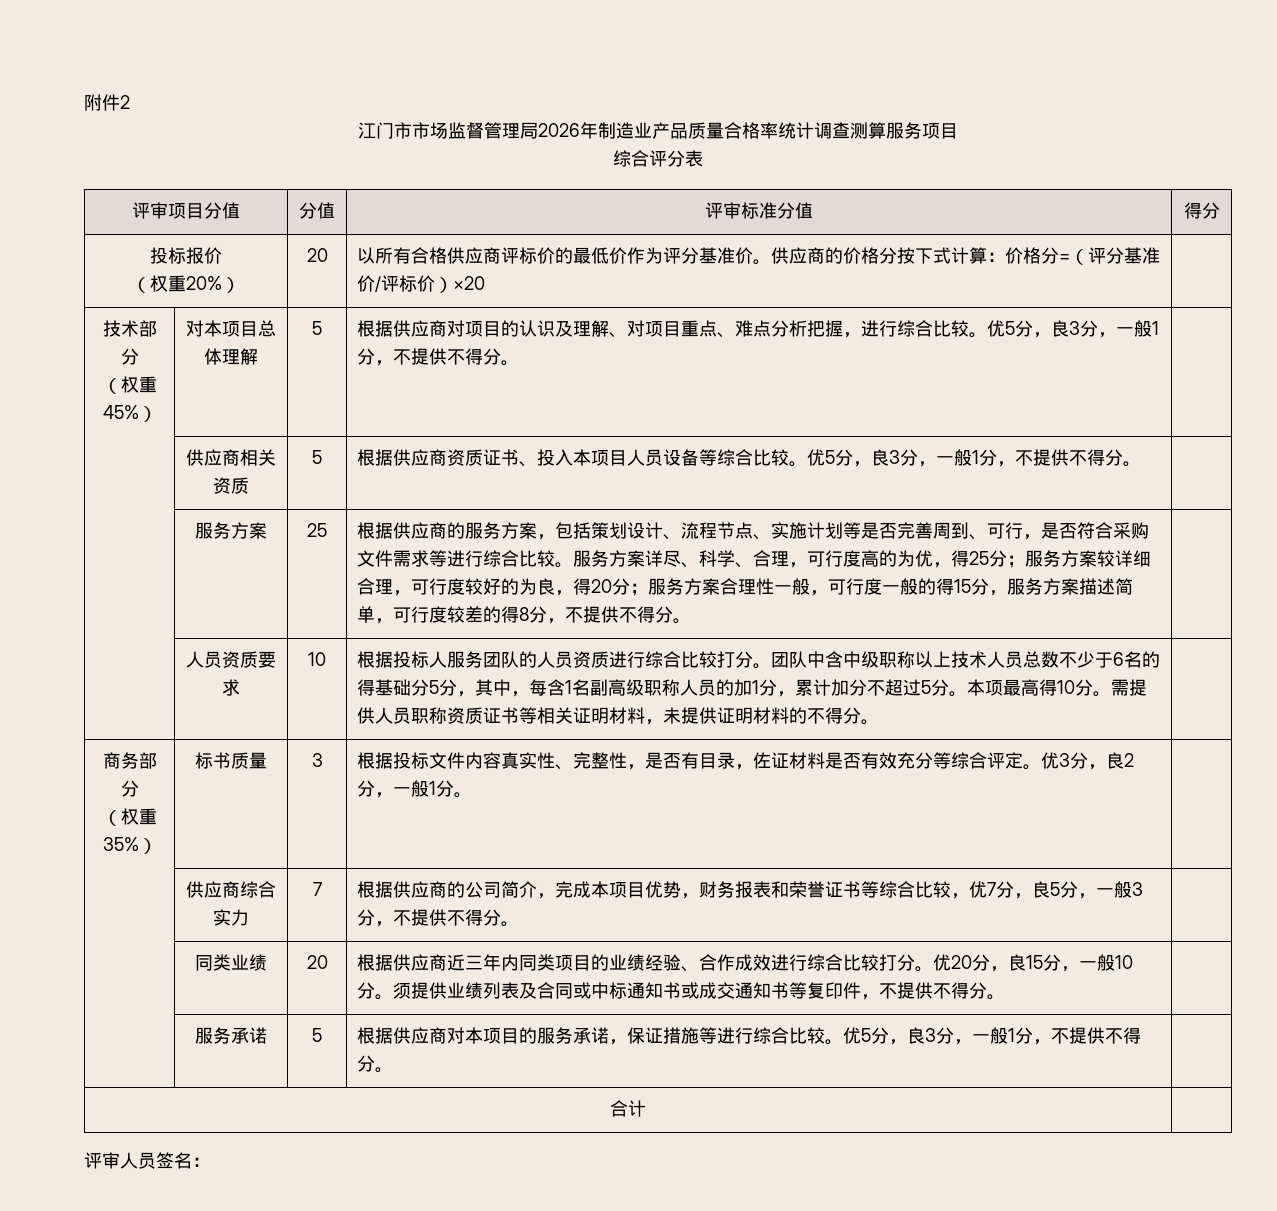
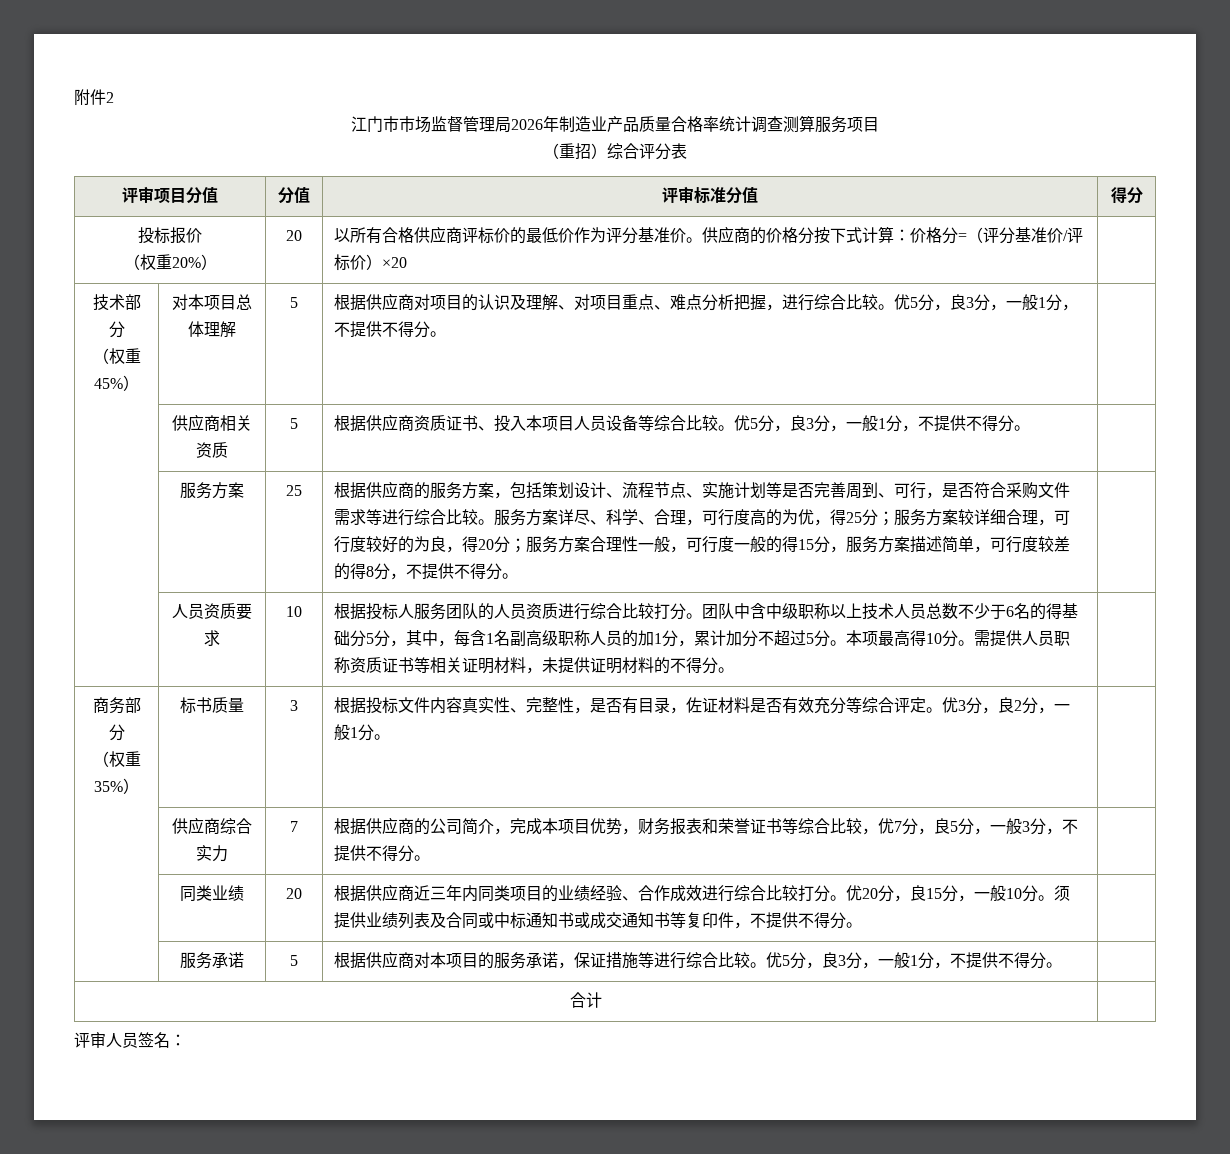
- 综合评分表
+ （重招）综合评分表

